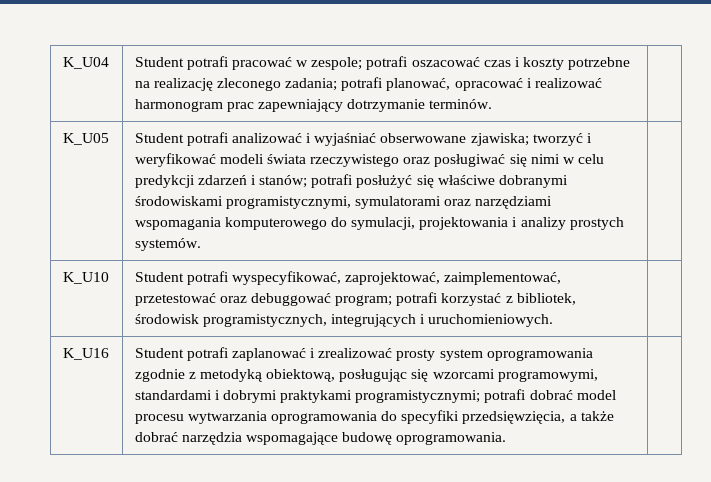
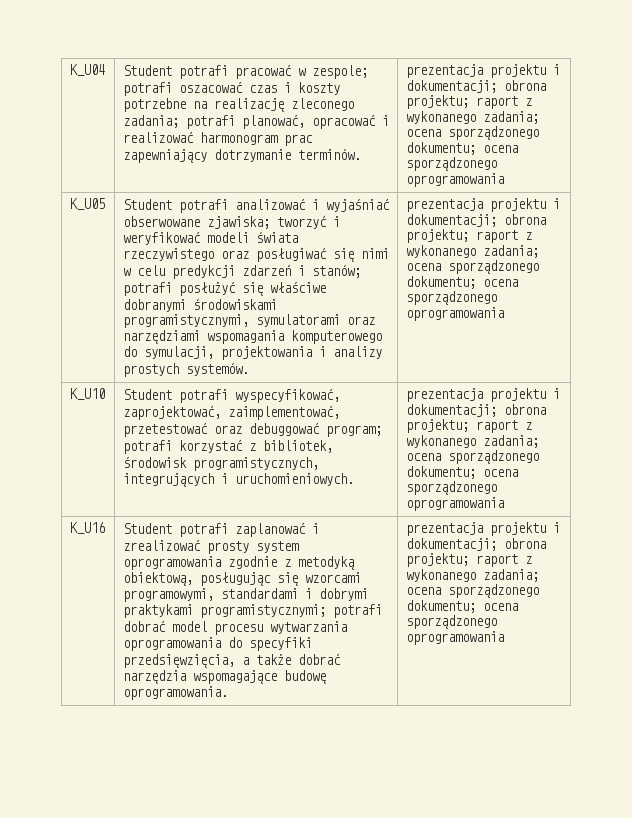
- Student potrafi pracować w zespole; potrafi oszacować czas i koszty potrzebne na realizację zleconego zadania; potrafi planować, opracować i realizować harmonogram prac zapewniający dotrzymanie terminów.
+ Student potrafi pracować w zespole; potrafi oszacować czas i koszty potrzebne na realizację zleconego zadania; potrafi planować, opracować i realizować harmonogram prac zapewniający dotrzymanie terminów. | prezentacja projektu i dokumentacji; obrona projektu; raport z wykonanego zadania; ocena sporządzonego dokumentu; ocena sporządzonego oprogramowania
- Student potrafi analizować i wyjaśniać obserwowane zjawiska; tworzyć i weryfikować modeli świata rzeczywistego oraz posługiwać się nimi w celu predykcji zdarzeń i stanów; potrafi posłużyć się właściwe dobranymi środowiskami programistycznymi, symulatorami oraz narzędziami wspomagania komputerowego do symulacji, projektowania i analizy prostych systemów.
+ Student potrafi analizować i wyjaśniać obserwowane zjawiska; tworzyć i weryfikować modeli świata rzeczywistego oraz posługiwać się nimi w celu predykcji zdarzeń i stanów; potrafi posłużyć się właściwe dobranymi środowiskami programistycznymi, symulatorami oraz narzędziami wspomagania komputerowego do symulacji, projektowania i analizy prostych systemów. | prezentacja projektu i dokumentacji; obrona projektu; raport z wykonanego zadania; ocena sporządzonego dokumentu; ocena sporządzonego oprogramowania
- K_U10 | Student potrafi wyspecyfikować, zaprojektować, zaimplementować, przetestować oraz debuggować program; potrafi korzystać z bibliotek, środowisk programistycznych, integrujących i uruchomieniowych. |
+ K_U10 | Student potrafi wyspecyfikować, zaprojektować, zaimplementować, przetestować oraz debuggować program; potrafi korzystać z bibliotek, środowisk programistycznych, integrujących i uruchomieniowych. | prezentacja projektu i dokumentacji; obrona projektu; raport z wykonanego zadania; ocena sporządzonego dokumentu; ocena sporządzonego oprogramowania
- Student potrafi zaplanować i zrealizować prosty system oprogramowania zgodnie z metodyką obiektową, posługując się wzorcami programowymi, standardami i dobrymi praktykami programistycznymi; potrafi dobrać model procesu wytwarzania oprogramowania do specyfiki przedsięwzięcia, a także dobrać narzędzia wspomagające budowę oprogramowania.
+ Student potrafi zaplanować i zrealizować prosty system oprogramowania zgodnie z metodyką obiektową, posługując się wzorcami programowymi, standardami i dobrymi praktykami programistycznymi; potrafi dobrać model procesu wytwarzania oprogramowania do specyfiki przedsięwzięcia, a także dobrać narzędzia wspomagające budowę oprogramowania. | prezentacja projektu i dokumentacji; obrona projektu; raport z wykonanego zadania; ocena sporządzonego dokumentu; ocena sporządzonego oprogramowania

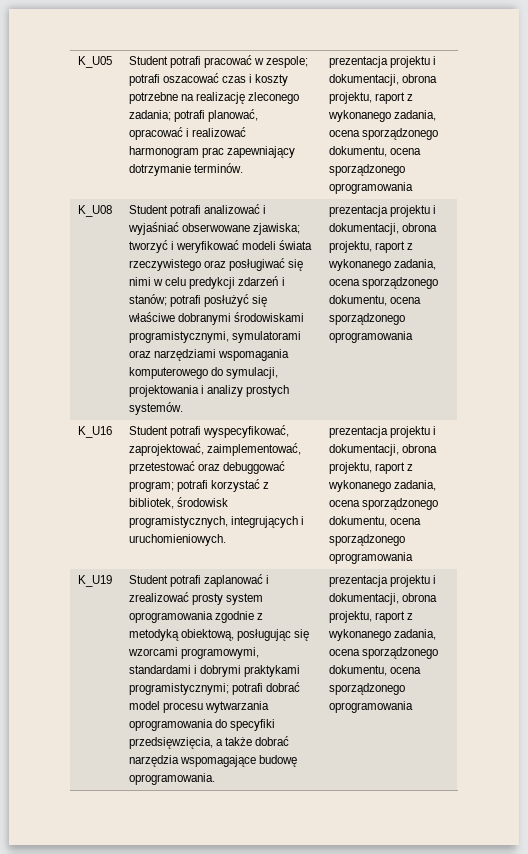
- K_U04
+ K_U05
- Student potrafi pracować w zespole; potrafi oszacować czas i koszty potrzebne na realizację zleconego zadania; potrafi planować, opracować i realizować harmonogram prac zapewniający dotrzymanie terminów. | prezentacja projektu i dokumentacji; obrona projektu; raport z wykonanego zadania; ocena sporządzonego dokumentu; ocena sporządzonego oprogramowania
- K_U05
+ Student potrafi pracować w zespole; potrafi oszacować czas i koszty potrzebne na realizację zleconego zadania; potrafi planować, opracować i realizować harmonogram prac zapewniający dotrzymanie terminów. | prezentacja projektu i dokumentacji, obrona projektu, raport z wykonanego zadania, ocena sporządzonego dokumentu, ocena sporządzonego oprogramowania
+ K_U08
- potrafi posłużyć się właściwe dobranymi środowiskami programistycznymi, symulatorami oraz narzędziami wspomagania komputerowego do symulacji, projektowania i analizy prostych systemów. | prezentacja projektu i dokumentacji; obrona projektu; raport z wykonanego zadania; ocena sporządzonego dokumentu; ocena sporządzonego oprogramowania
- K_U10 | Student potrafi wyspecyfikować, zaprojektować, zaimplementować, przetestować oraz debuggować program; potrafi korzystać z bibliotek, środowisk programistycznych, integrujących i uruchomieniowych. | prezentacja projektu i dokumentacji; obrona projektu; raport z wykonanego zadania; ocena sporządzonego dokumentu; ocena sporządzonego oprogramowania
- K_U16
+ potrafi posłużyć się właściwe dobranymi środowiskami programistycznymi, symulatorami oraz narzędziami wspomagania komputerowego do symulacji, projektowania i analizy prostych systemów. | prezentacja projektu i dokumentacji, obrona projektu, raport z wykonanego zadania, ocena sporządzonego dokumentu, ocena sporządzonego oprogramowania
+ K_U16 | Student potrafi wyspecyfikować, zaprojektować, zaimplementować, przetestować oraz debuggować program; potrafi korzystać z bibliotek, środowisk programistycznych, integrujących i uruchomieniowych. | prezentacja projektu i dokumentacji, obrona projektu, raport z wykonanego zadania, ocena sporządzonego dokumentu, ocena sporządzonego oprogramowania
+ K_U19
- Student potrafi zaplanować i zrealizować prosty system oprogramowania zgodnie z metodyką obiektową, posługując się wzorcami programowymi, standardami i dobrymi praktykami programistycznymi; potrafi dobrać model procesu wytwarzania oprogramowania do specyfiki przedsięwzięcia, a także dobrać narzędzia wspomagające budowę oprogramowania. | prezentacja projektu i dokumentacji; obrona projektu; raport z wykonanego zadania; ocena sporządzonego dokumentu; ocena sporządzonego oprogramowania
+ Student potrafi zaplanować i zrealizować prosty system oprogramowania zgodnie z metodyką obiektową, posługując się wzorcami programowymi, standardami i dobrymi praktykami programistycznymi; potrafi dobrać model procesu wytwarzania oprogramowania do specyfiki przedsięwzięcia, a także dobrać narzędzia wspomagające budowę oprogramowania. | prezentacja projektu i dokumentacji, obrona projektu, raport z wykonanego zadania, ocena sporządzonego dokumentu, ocena sporządzonego oprogramowania

